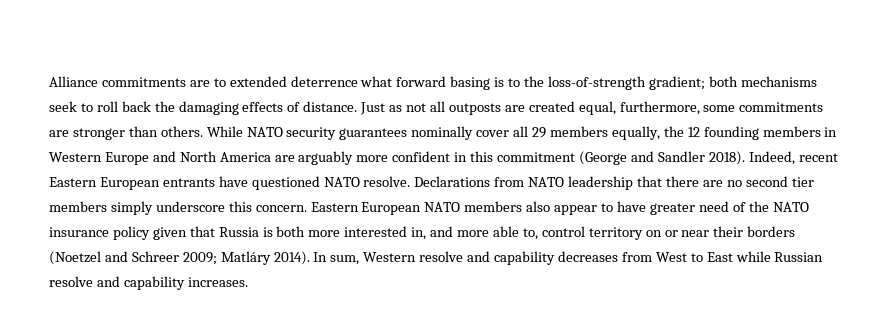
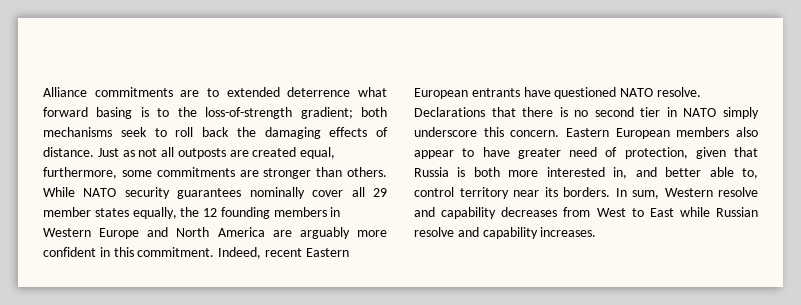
- While NATO security guarantees nominally cover all 29 members equally, the 12 founding members in Western Europe and North America are arguably more confident in this commitment (George and Sandler 2018).
+ While NATO security guarantees nominally cover all 29 member states equally, the 12 founding members in Western Europe and North America are arguably more confident in this commitment.
- Declarations from NATO leadership that there are no second tier members simply underscore this concern.
+ Declarations that there is no second tier in NATO simply underscore this concern.
- Eastern European NATO members also appear to have greater need of the NATO insurance policy given that Russia is both more interested in, and more able to, control territory on or near their borders (Noetzel and Schreer 2009; Matláry 2014).
+ Eastern European members also appear to have greater need of protection, given that Russia is both more interested in, and better able to, control territory near its borders.

